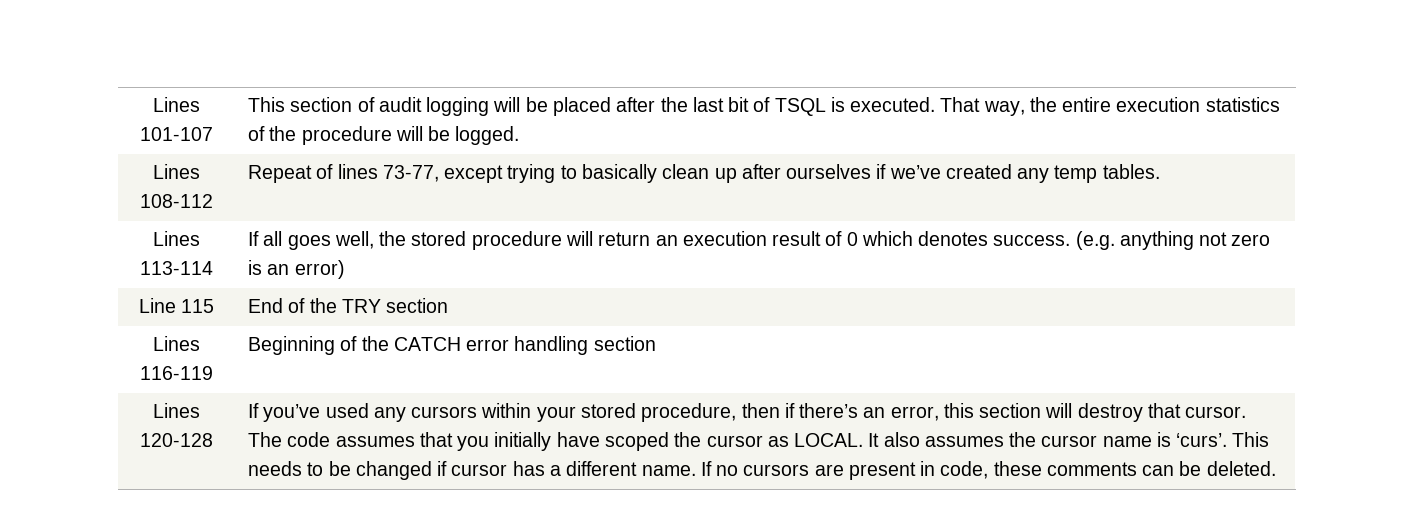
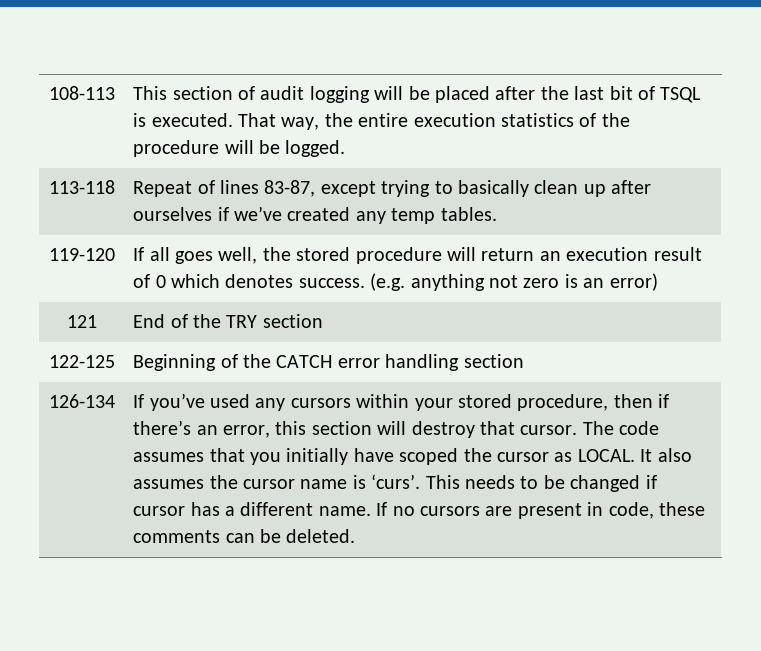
- Lines 101-107 | This section of audit logging will be placed after the last bit of TSQL is executed. That way, the entire execution statistics of the procedure will be logged.
+ 108-113 | This section of audit logging will be placed after the last bit of TSQL is executed. That way, the entire execution statistics of the procedure will be logged.
- Lines 108-112 | Repeat of lines 73-77, except trying to basically clean up after ourselves if we’ve created any temp tables.
+ 113-118 | Repeat of lines 83-87, except trying to basically clean up after ourselves if we’ve created any temp tables.
- Lines 113-114 | If all goes well, the stored procedure will return an execution result of 0 which denotes success. (e.g. anything not zero is an error)
+ 119-120 | If all goes well, the stored procedure will return an execution result of 0 which denotes success. (e.g. anything not zero is an error)
- Line 115 | End of the TRY section
+ 121 | End of the TRY section
- Lines 116-119 | Beginning of the CATCH error handling section
+ 122-125 | Beginning of the CATCH error handling section
- Lines 120-128
+ 126-134

